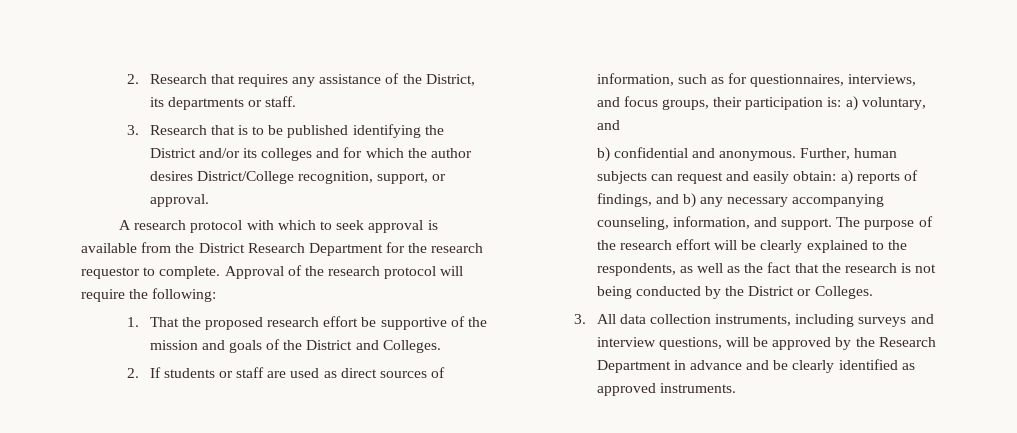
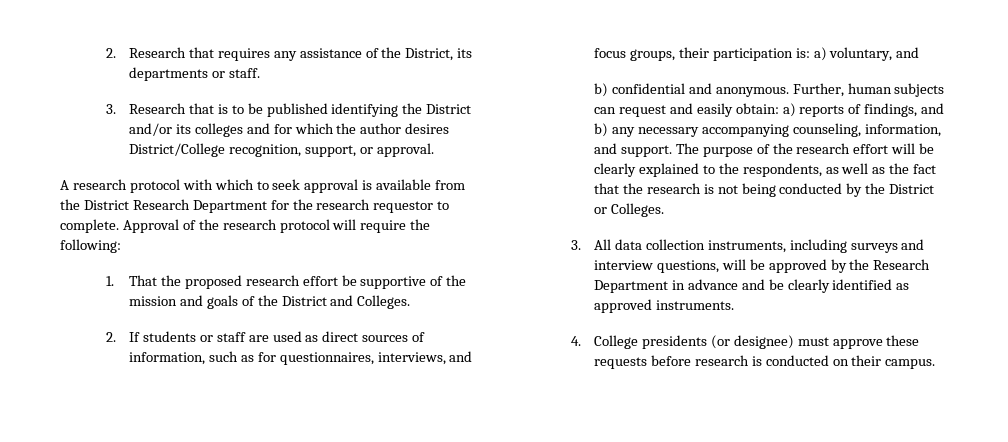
+ 4. College presidents (or designee) must approve these requests before research is conducted on their campus.

